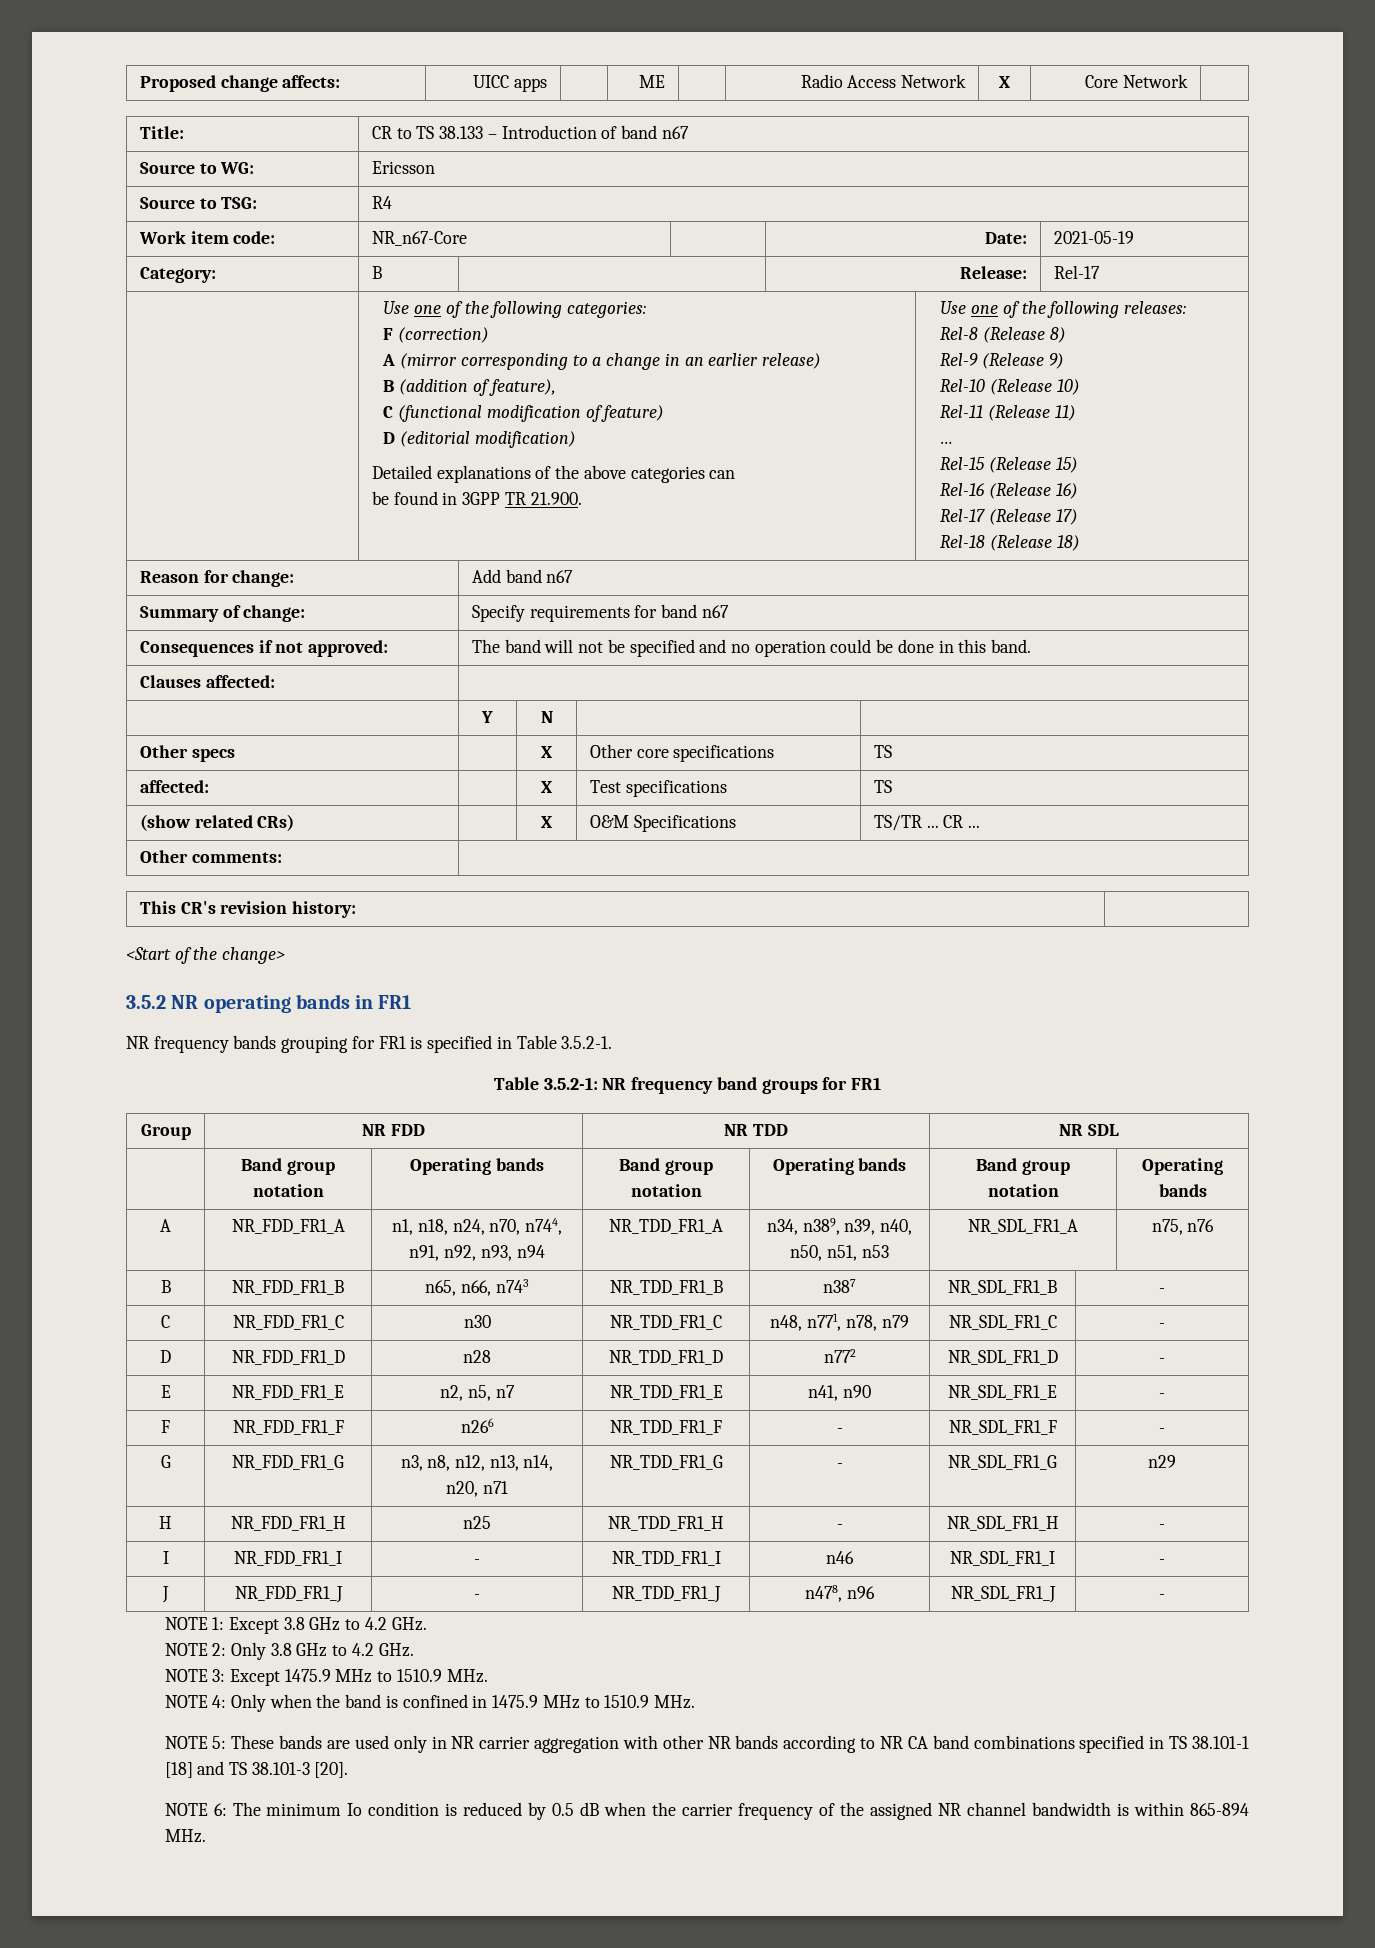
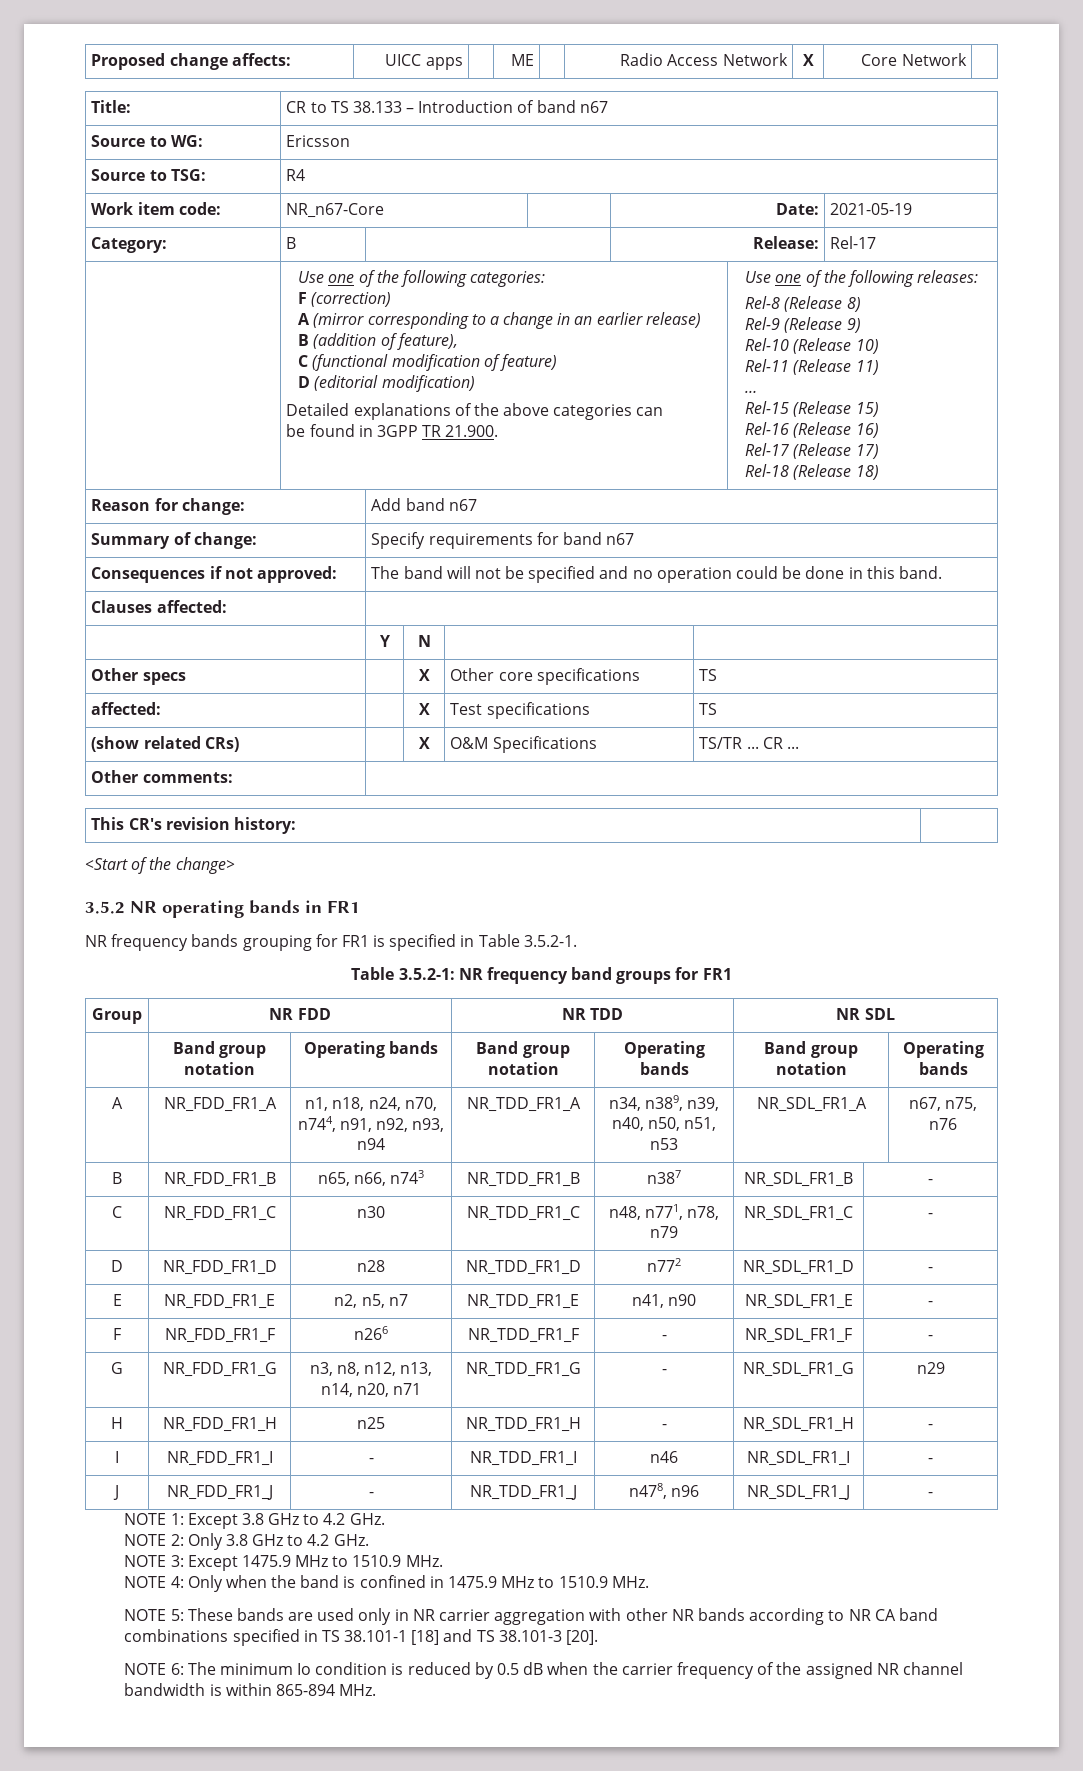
- A | NR_FDD_FR1_A | n1, n18, n24, n70, n744, n91, n92, n93, n94 | NR_TDD_FR1_A | n34, n389, n39, n40, n50, n51, n53 | NR_SDL_FR1_A | n75, n76
+ A | NR_FDD_FR1_A | n1, n18, n24, n70, n744, n91, n92, n93, n94 | NR_TDD_FR1_A | n34, n389, n39, n40, n50, n51, n53 | NR_SDL_FR1_A | n67, n75, n76

